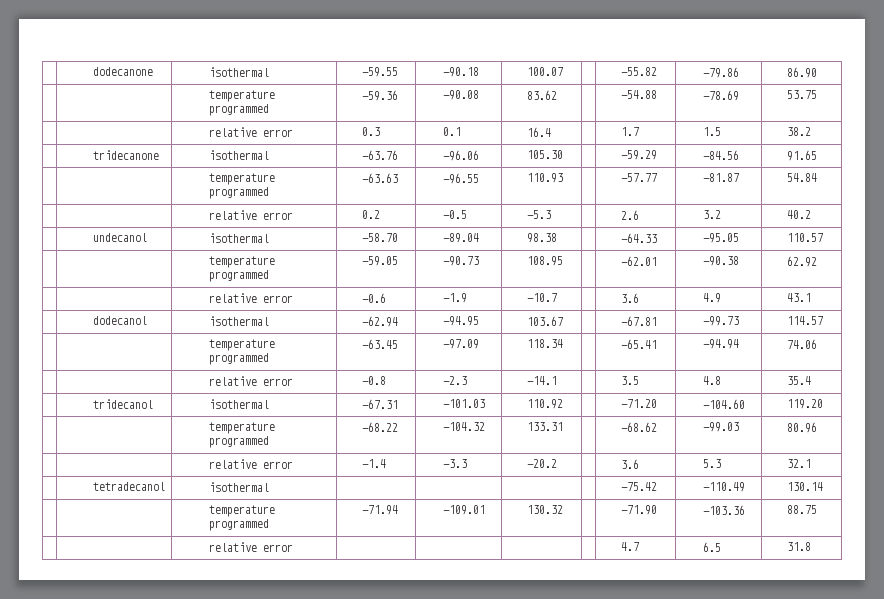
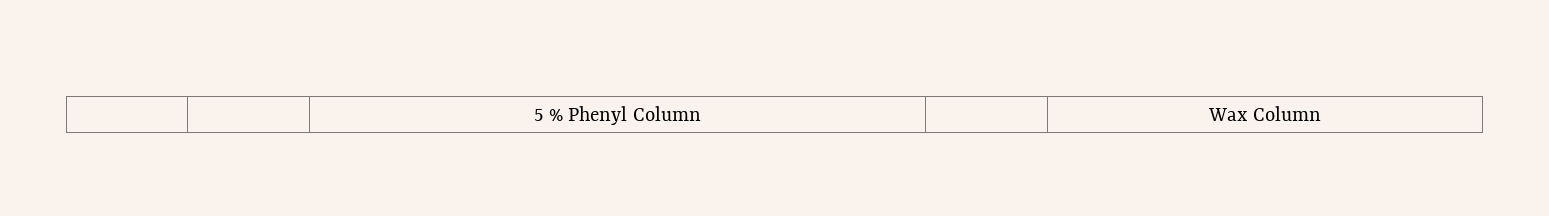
- | dodecanone | isothermal | -59.55 | -90.18 | 100.07 | | -55.82 | -79.86 | 86.90
- | | temperature programmed | -59.36 | -90.08 | 83.62 | | -54.88 | -78.69 | 53.75
- | | relative error | 0.3 | 0.1 | 16.4 | | 1.7 | 1.5 | 38.2
- | tridecanone | isothermal | -63.76 | -96.06 | 105.30 | | -59.29 | -84.56 | 91.65
- | | temperature programmed | -63.63 | -96.55 | 110.93 | | -57.77 | -81.87 | 54.84
- | | relative error | 0.2 | -0.5 | -5.3 | | 2.6 | 3.2 | 40.2
- | undecanol | isothermal | -58.70 | -89.04 | 98.38 | | -64.33 | -95.05 | 110.57
- | | temperature programmed | -59.05 | -90.73 | 108.95 | | -62.01 | -90.38 | 62.92
- | | relative error | -0.6 | -1.9 | -10.7 | | 3.6 | 4.9 | 43.1
- | dodecanol | isothermal | -62.94 | -94.95 | 103.67 | | -67.81 | -99.73 | 114.57
- | | temperature programmed | -63.45 | -97.09 | 118.34 | | -65.41 | -94.94 | 74.06
- | | relative error | -0.8 | -2.3 | -14.1 | | 3.5 | 4.8 | 35.4
- | tridecanol | isothermal | -67.31 | -101.03 | 110.92 | | -71.20 | -104.60 | 119.20
- | | temperature programmed | -68.22 | -104.32 | 133.31 | | -68.62 | -99.03 | 80.96
- | | relative error | -1.4 | -3.3 | -20.2 | | 3.6 | 5.3 | 32.1
- | tetradecanol | isothermal | | | | | -75.42 | -110.49 | 130.14
- | | temperature programmed | -71.94 | -109.01 | 130.32 | | -71.90 | -103.36 | 88.75
- | | relative error | | | | | 4.7 | 6.5 | 31.8
+ | | 5 % Phenyl Column | | Wax Column

